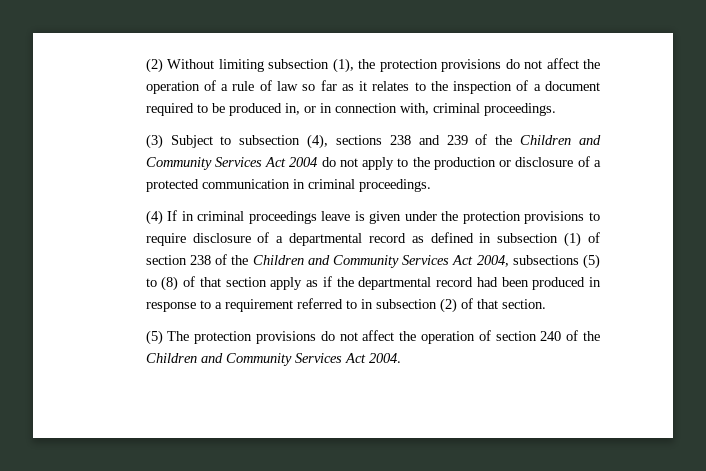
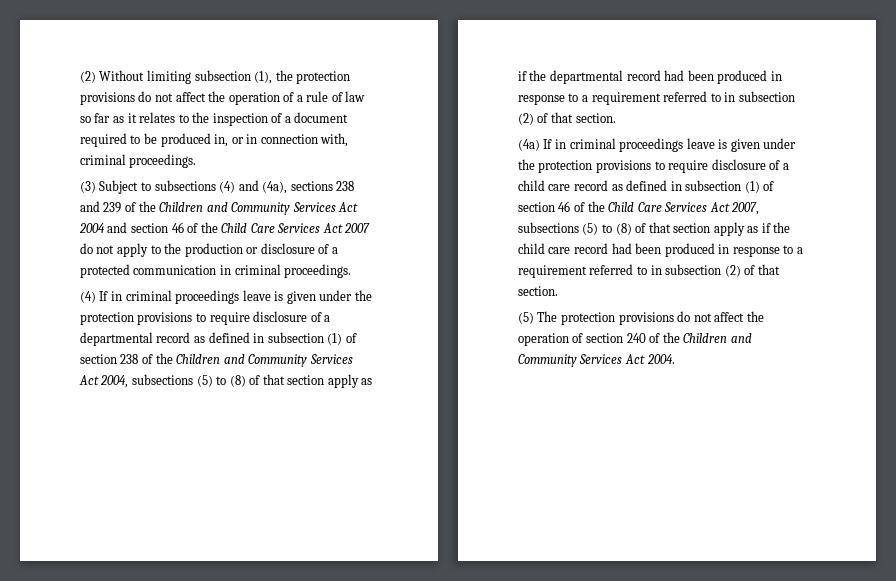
- (3) Subject to subsection (4), sections 238 and 239 of the Children and Community Services Act 2004 do not apply to the production or disclosure of a protected communication in criminal proceedings.
+ (3) Subject to subsections (4) and (4a), sections 238 and 239 of the Children and Community Services Act 2004 and section 46 of the Child Care Services Act 2007 do not apply to the production or disclosure of a protected communication in criminal proceedings.
+ (4a) If in criminal proceedings leave is given under the protection provisions to require disclosure of a child care record as defined in subsection (1) of section 46 of the Child Care Services Act 2007, subsections (5) to (8) of that section apply as if the child care record had been produced in response to a requirement referred to in subsection (2) of that section.

